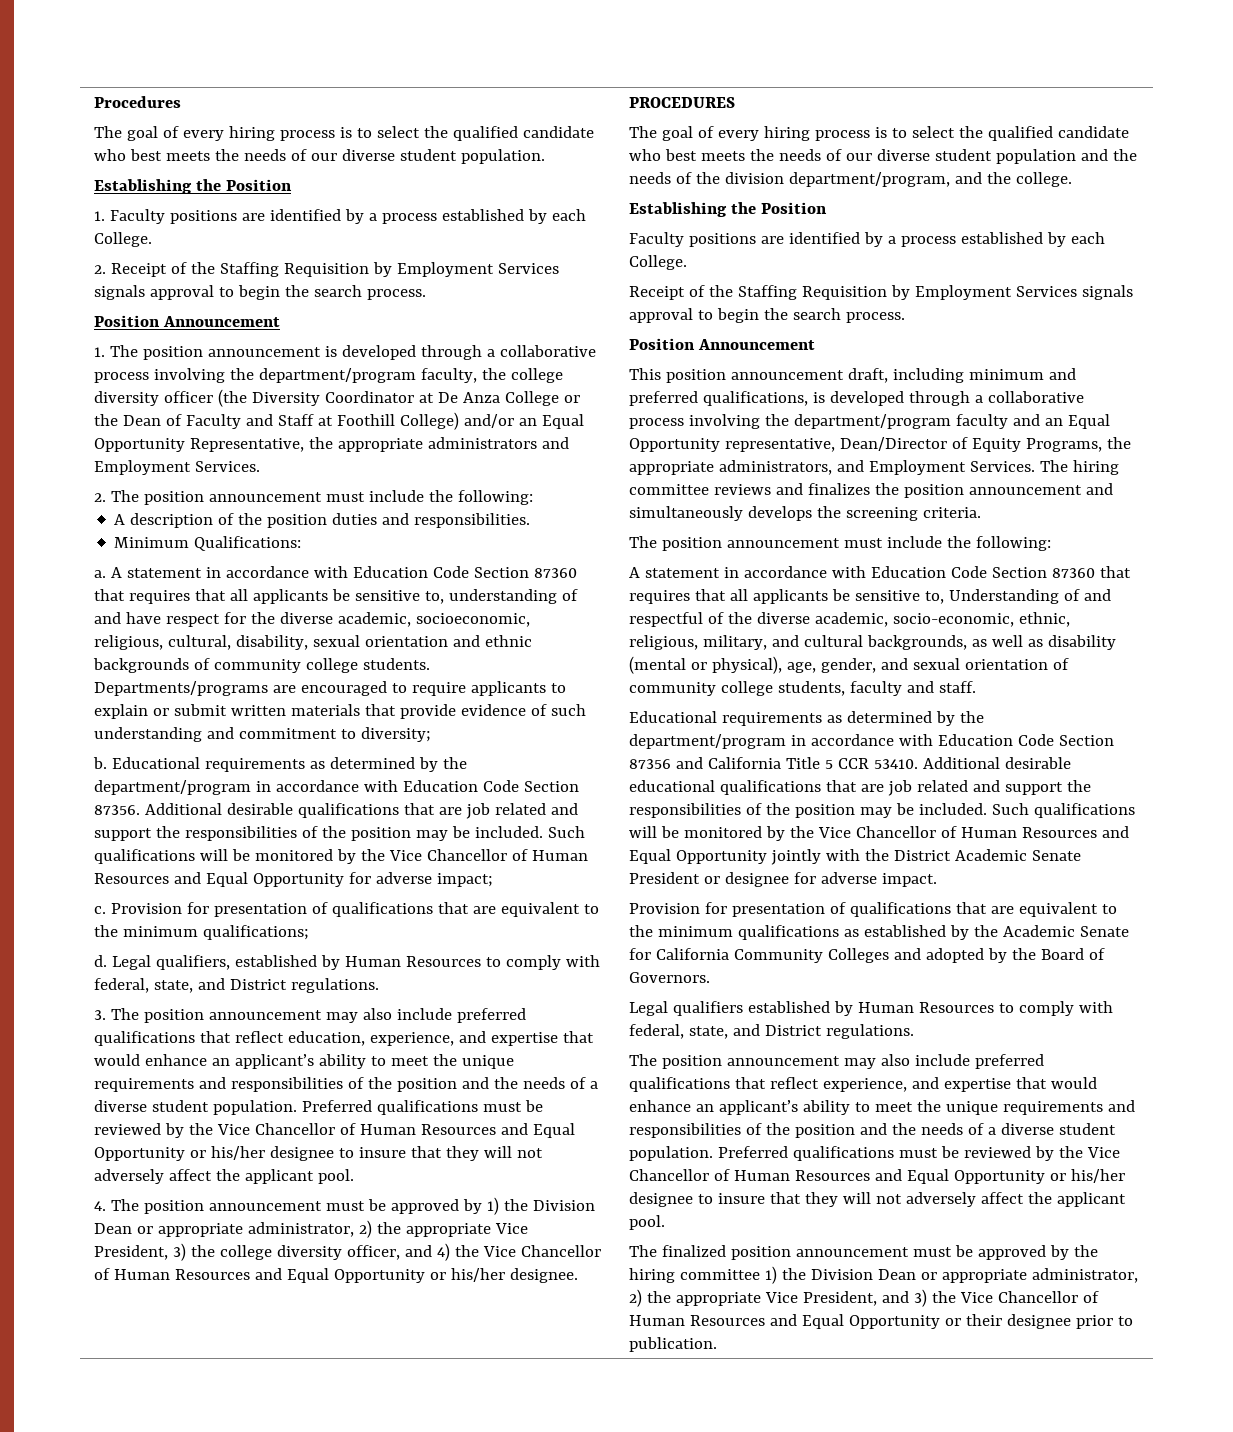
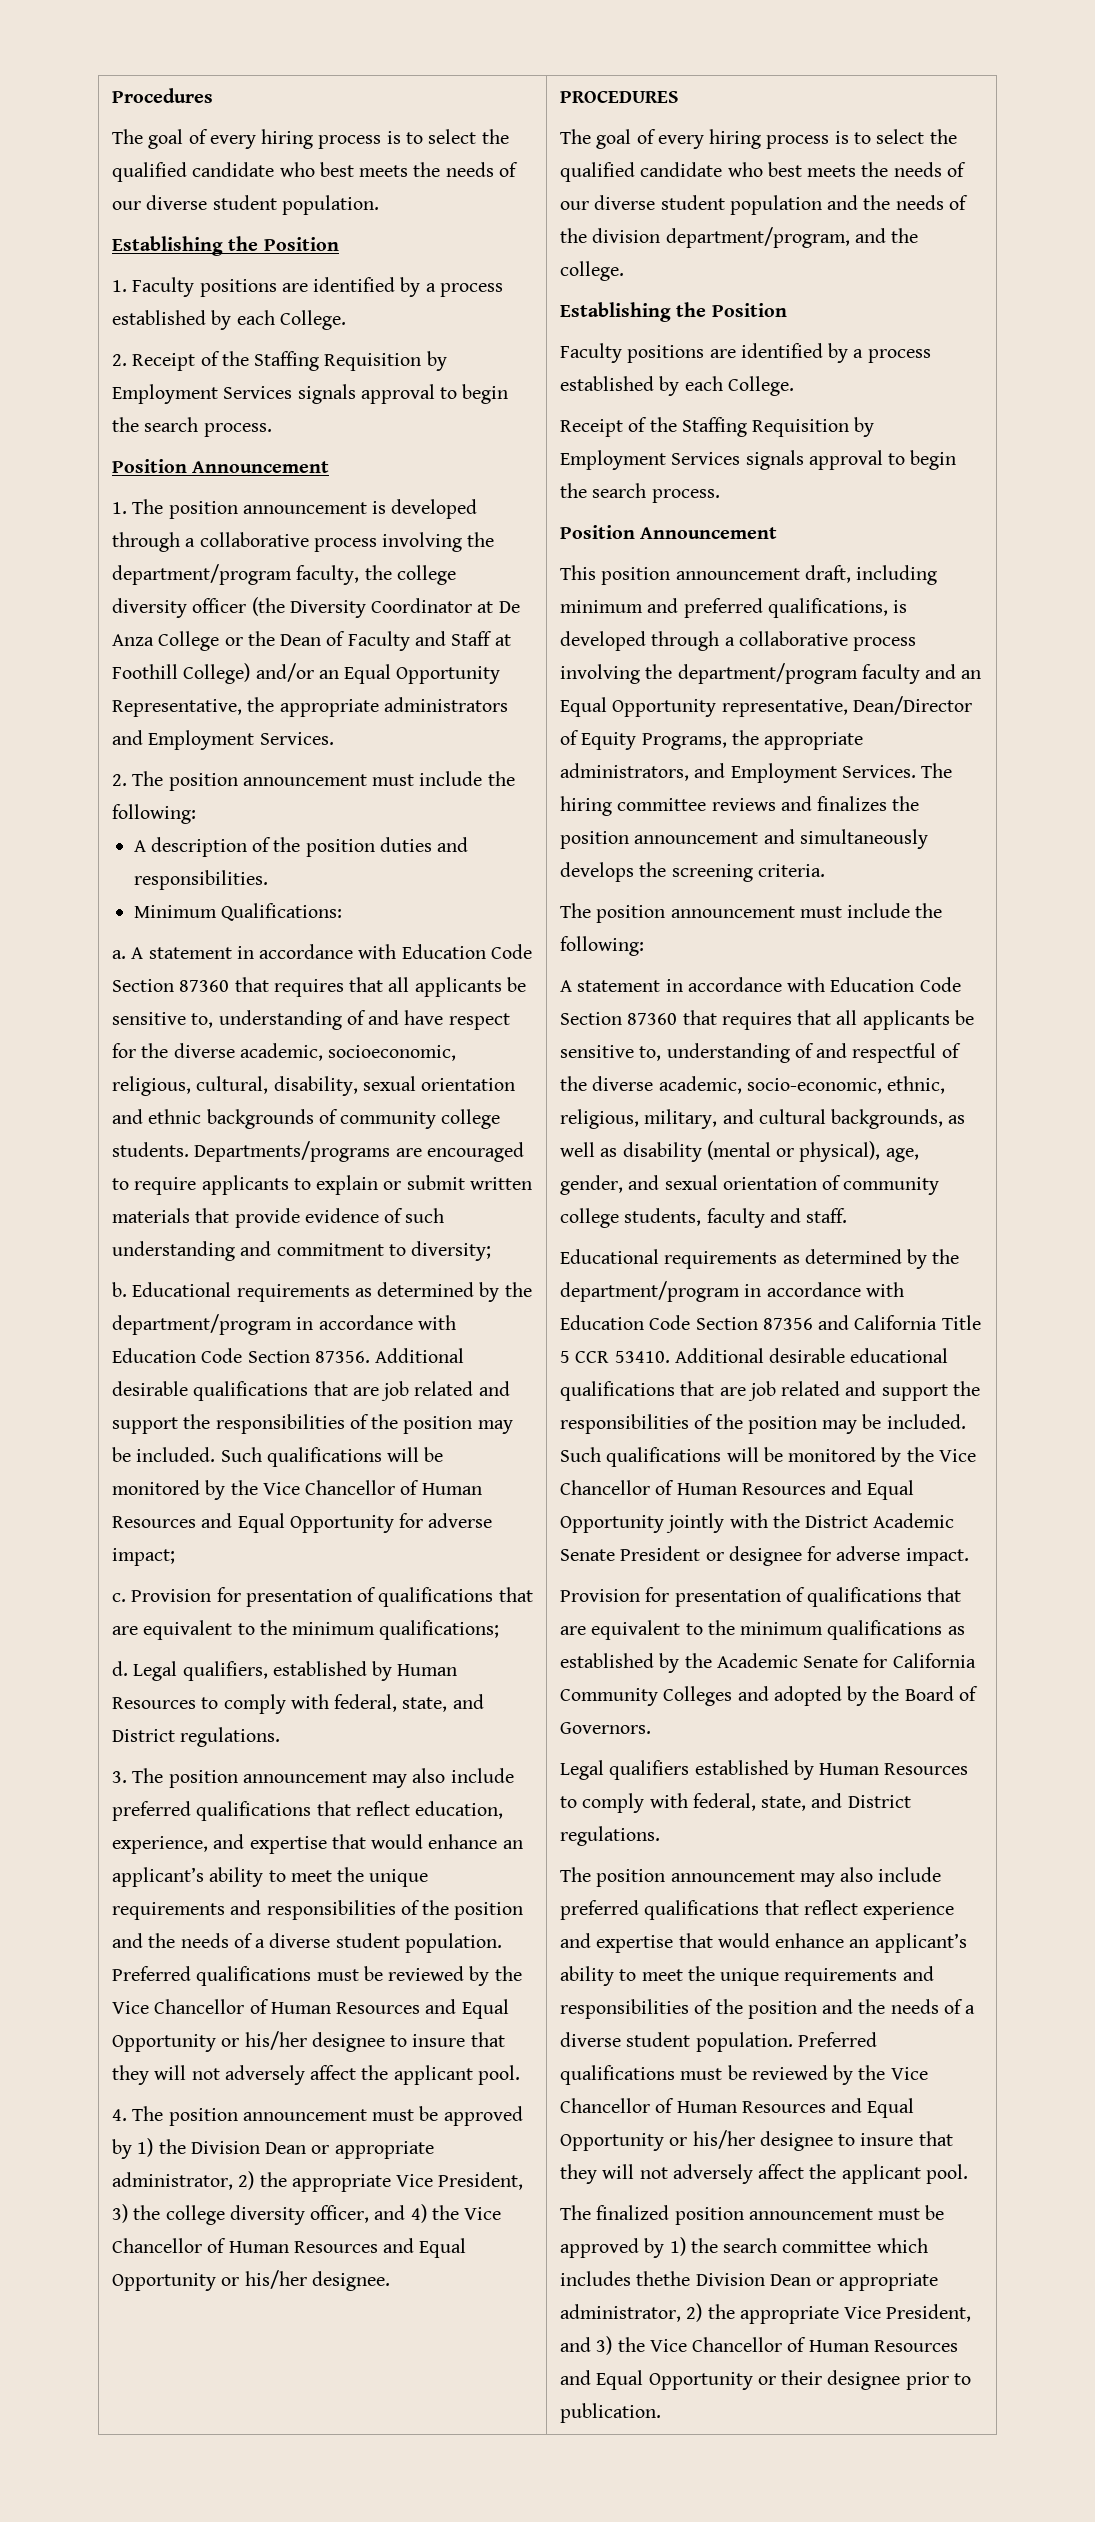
- A statement in accordance with Education Code Section 87360 that requires that all applicants be sensitive to, Understanding of and respectful of the diverse academic, socio-economic, ethnic, religious, military, and cultural backgrounds, as well as disability (mental or physical), age, gender, and sexual orientation of community college students, faculty and staff.
+ A statement in accordance with Education Code Section 87360 that requires that all applicants be sensitive to, understanding of and respectful of the diverse academic, socio-economic, ethnic, religious, military, and cultural backgrounds, as well as disability (mental or physical), age, gender, and sexual orientation of community college students, faculty and staff.
- The position announcement may also include preferred qualifications that reflect experience, and expertise that would enhance an applicant’s ability to meet the unique requirements and responsibilities of the position and the needs of a diverse student population.
+ The position announcement may also include preferred qualifications that reflect experience and expertise that would enhance an applicant’s ability to meet the unique requirements and responsibilities of the position and the needs of a diverse student population.
- The finalized position announcement must be approved by the hiring committee 1) the Division Dean or appropriate administrator, 2) the appropriate Vice President, and 3) the Vice Chancellor of Human Resources and Equal Opportunity or their designee prior to publication.
+ The finalized position announcement must be approved by 1) the search committee which includes thethe Division Dean or appropriate administrator, 2) the appropriate Vice President, and 3) the Vice Chancellor of Human Resources and Equal Opportunity or their designee prior to publication.

